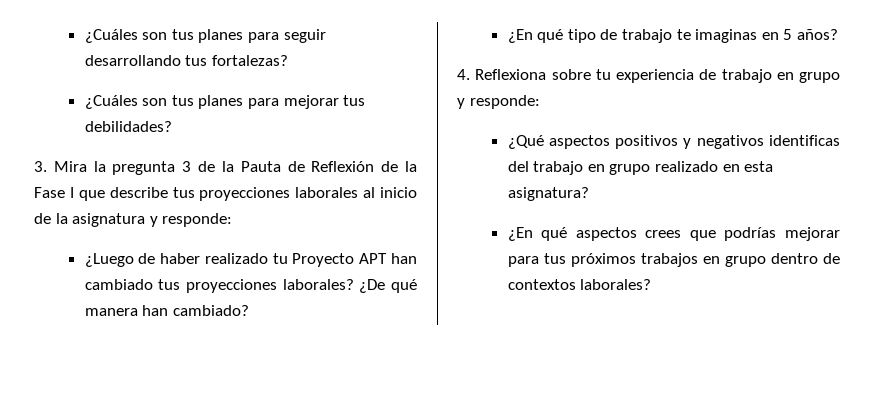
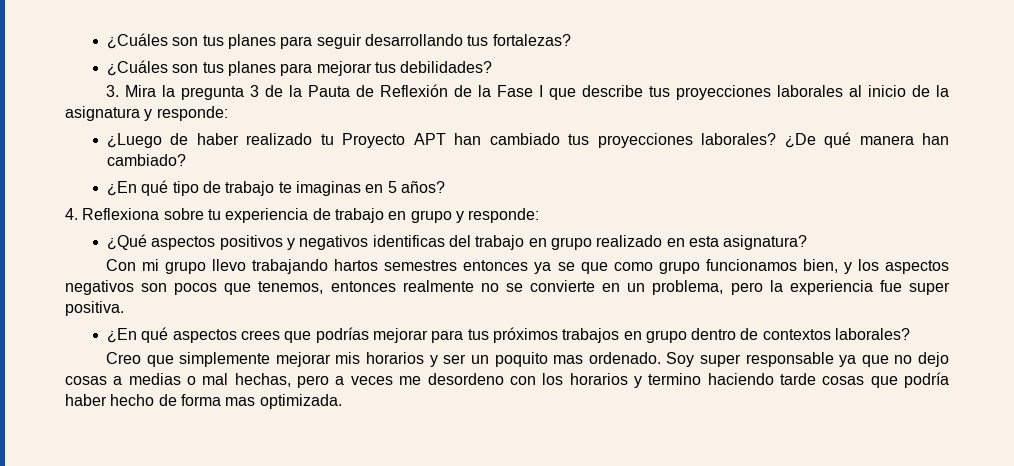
+ Con mi grupo llevo trabajando hartos semestres entonces ya se que como grupo funcionamos bien, y los aspectos negativos son pocos que tenemos, entonces realmente no se convierte en un problema, pero la experiencia fue super positiva.
+ Creo que simplemente mejorar mis horarios y ser un poquito mas ordenado. Soy super responsable ya que no dejo cosas a medias o mal hechas, pero a veces me desordeno con los horarios y termino haciendo tarde cosas que podría haber hecho de forma mas optimizada.

